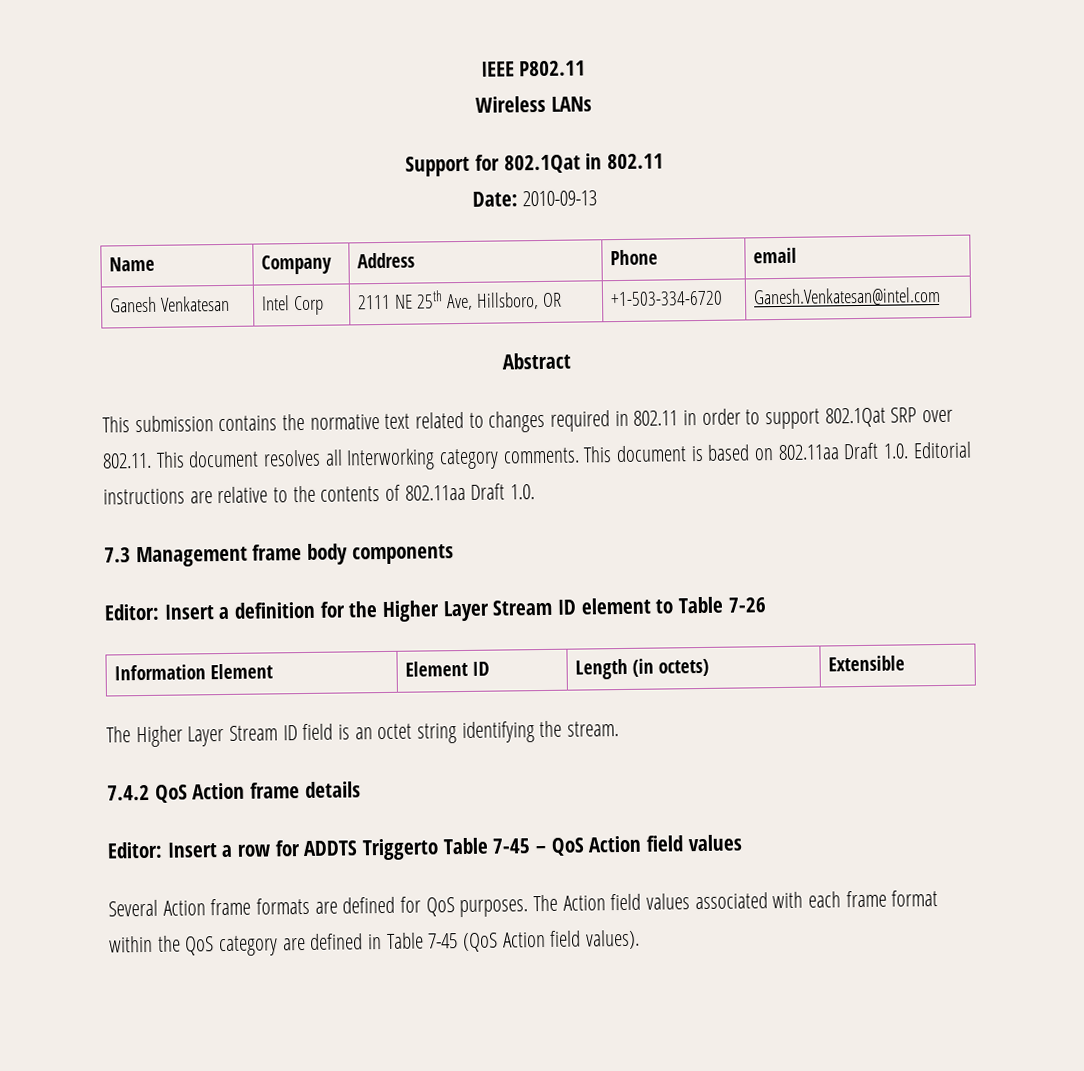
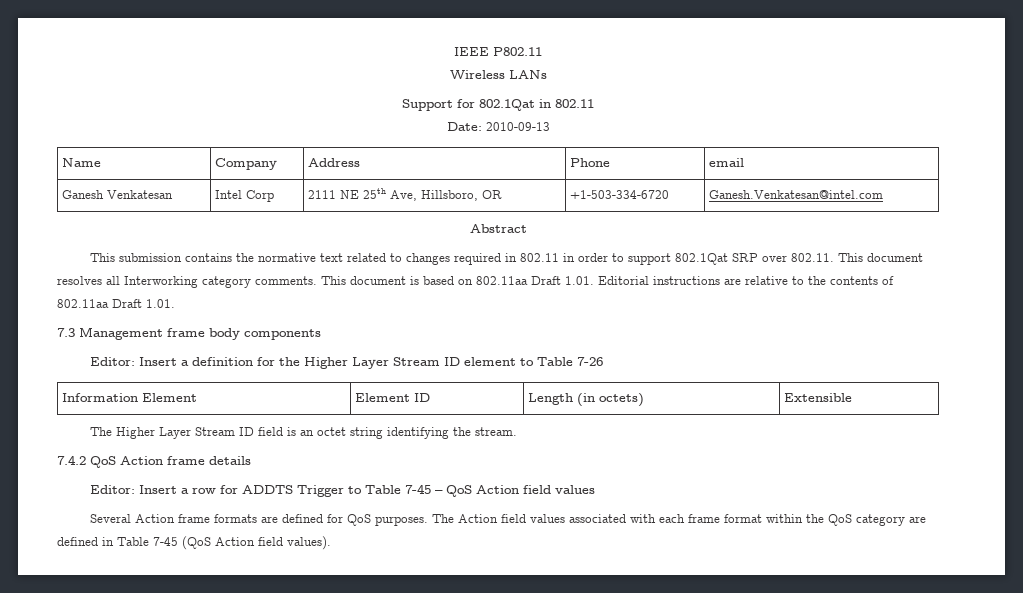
- This document is based on 802.11aa Draft 1.0. Editorial instructions are relative to the contents of 802.11aa Draft 1.0.
+ This document is based on 802.11aa Draft 1.01. Editorial instructions are relative to the contents of 802.11aa Draft 1.01.
- Editor: Insert a row for ADDTS Triggerto Table 7-45 – QoS Action field values
+ Editor: Insert a row for ADDTS Trigger to Table 7-45 – QoS Action field values

